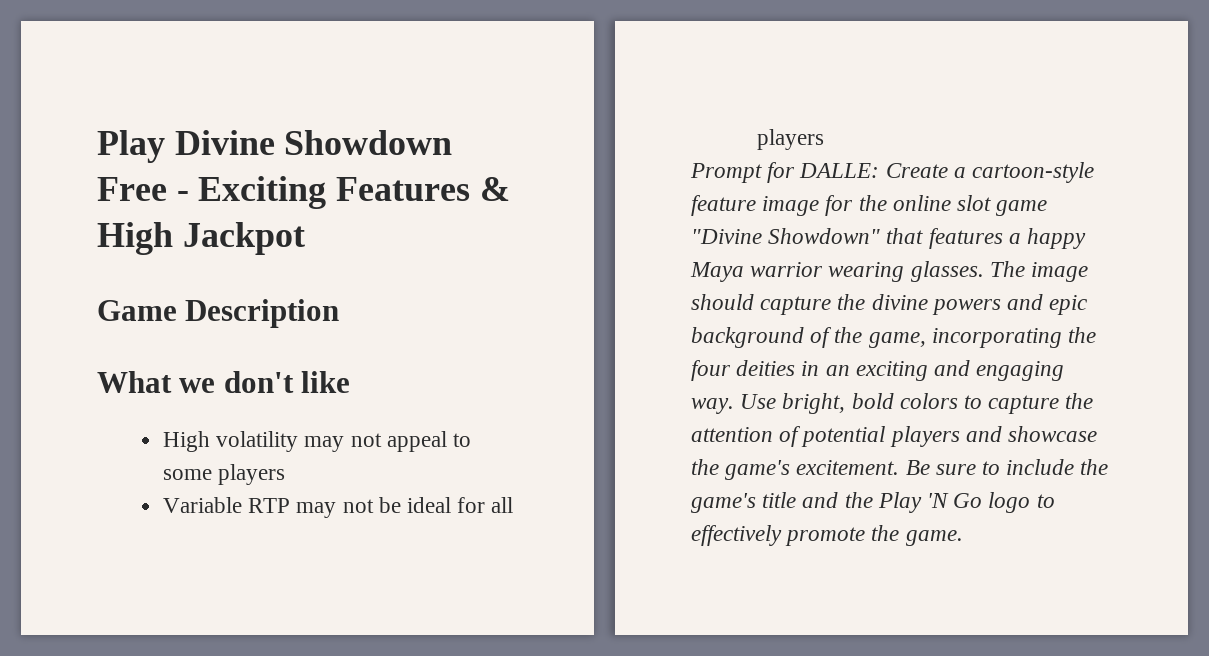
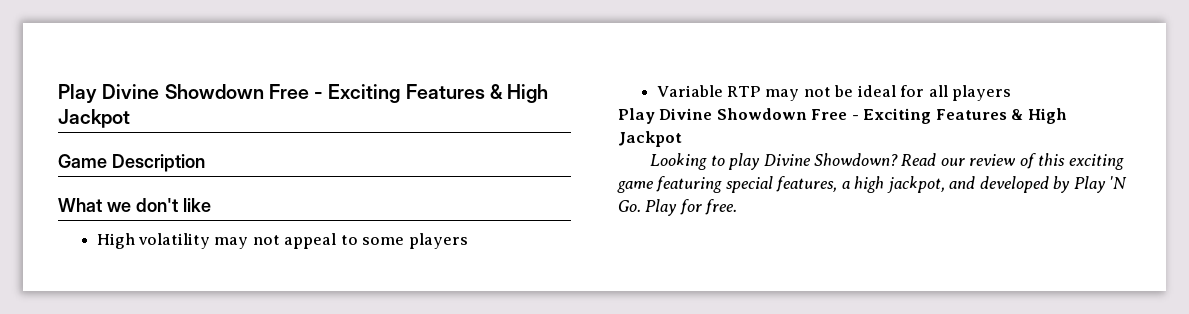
  Variable RTP may not be ideal for all players
- Prompt for DALLE: Create a cartoon-style feature image for the online slot game "Divine Showdown" that features a happy Maya warrior wearing glasses. The image should capture the divine powers and epic background of the game, incorporating the four deities in an exciting and engaging way. Use bright, bold colors to capture the attention of potential players and showcase the game's excitement. Be sure to include the game's title and the Play 'N Go logo to effectively promote the game.
+ Play Divine Showdown Free - Exciting Features & High Jackpot
+ Looking to play Divine Showdown? Read our review of this exciting game featuring special features, a high jackpot, and developed by Play 'N Go. Play for free.

